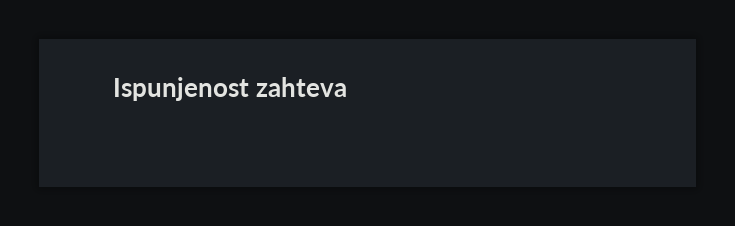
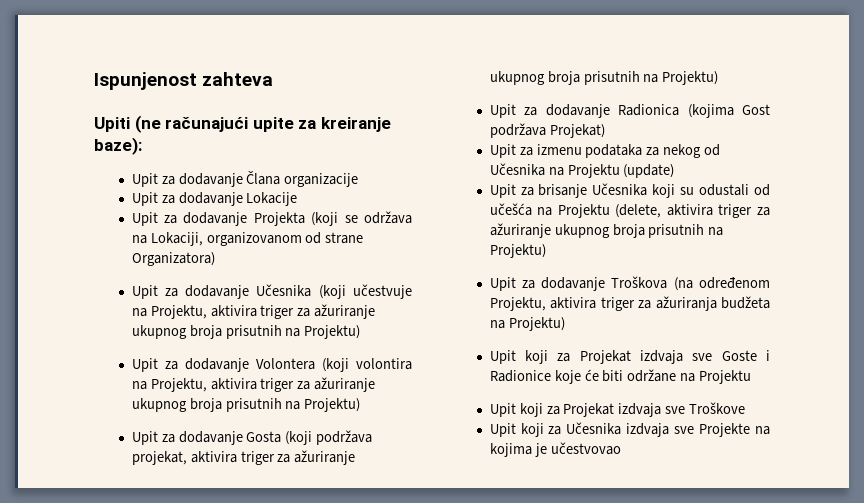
+ Upiti (ne računajući upite za kreiranje baze):
+ Upit za dodavanje Člana organizacije
+ Upit za dodavanje Lokacije
+ Upit za dodavanje Projekta (koji se održava na Lokaciji, organizovanom od strane Organizatora)
+ Upit za dodavanje Učesnika (koji učestvuje na Projektu, aktivira triger za ažuriranje ukupnog broja prisutnih na Projektu)
+ Upit za dodavanje Volontera (koji volontira na Projektu, aktivira triger za ažuriranje ukupnog broja prisutnih na Projektu)
+ Upit za dodavanje Gosta (koji podržava projekat, aktivira triger za ažuriranje ukupnog broja prisutnih na Projektu)
+ Upit za dodavanje Radionica (kojima Gost podržava Projekat)
+ Upit za izmenu podataka za nekog od Učesnika na Projektu (update)
+ Upit za brisanje Učesnika koji su odustali od učešća na Projektu (delete, aktivira triger za ažuriranje ukupnog broja prisutnih na Projektu)
+ Upit za dodavanje Troškova (na određenom Projektu, aktivira triger za ažuriranja budžeta na Projektu)
+ Upit koji za Projekat izdvaja sve Goste i Radionice koje će biti održane na Projektu
+ Upit koji za Projekat izdvaja sve Troškove
+ Upit koji za Učesnika izdvaja sve Projekte na kojima je učestvovao

